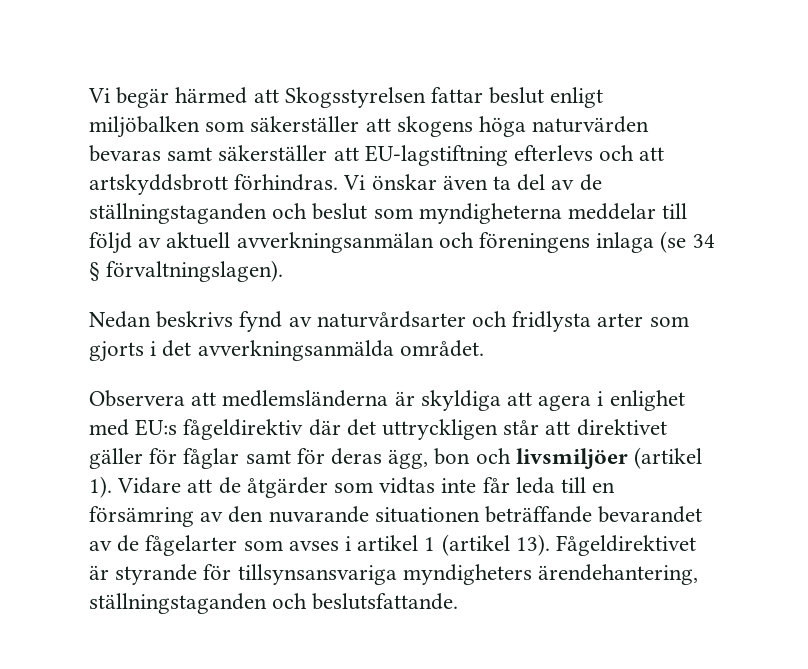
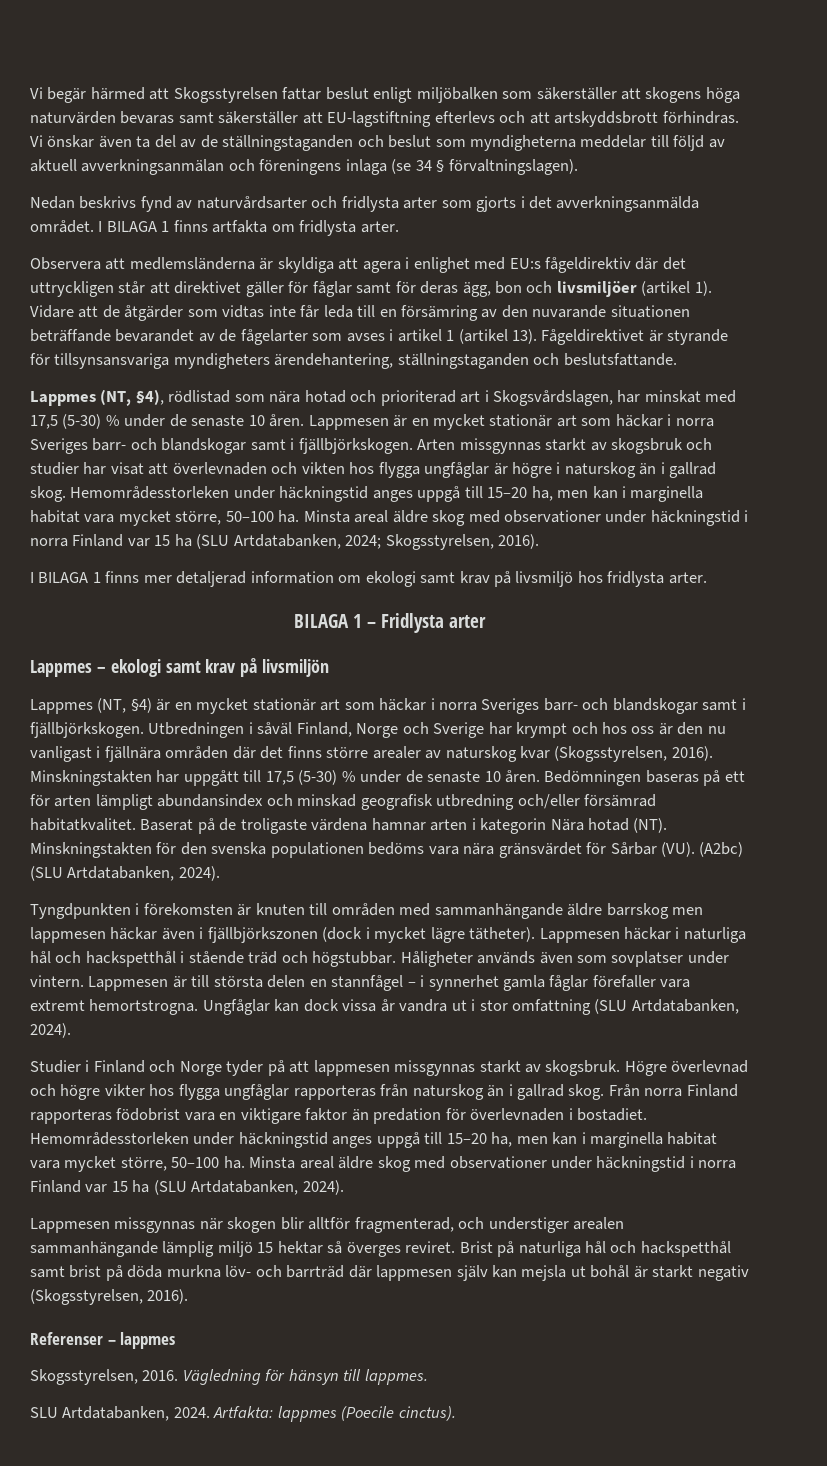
+ I BILAGA 1 finns artfakta om fridlysta arter.
+ Lappmes (NT, §4), rödlistad som nära hotad och prioriterad art i Skogsvårdslagen, har minskat med 17,5 (5-30) % under de senaste 10 åren. Lappmesen är en mycket stationär art som häckar i norra Sveriges barr- och blandskogar samt i fjällbjörkskogen. Arten missgynnas starkt av skogsbruk och studier har visat att överlevnaden och vikten hos flygga ungfåglar är högre i naturskog än i gallrad skog. Hemområdesstorleken under häckningstid anges uppgå till 15–20 ha, men kan i marginella habitat vara mycket större, 50–100 ha. Minsta areal äldre skog med observationer under häckningstid i norra Finland var 15 ha (SLU Artdatabanken, 2024; Skogsstyrelsen, 2016).
+ I BILAGA 1 finns mer detaljerad information om ekologi samt krav på livsmiljö hos fridlysta arter.
+ BILAGA 1 – Fridlysta arter
+ Lappmes – ekologi samt krav på livsmiljön
+ Lappmes (NT, §4) är en mycket stationär art som häckar i norra Sveriges barr- och blandskogar samt i fjällbjörkskogen. Utbredningen i såväl Finland, Norge och Sverige har krympt och hos oss är den nu vanligast i fjällnära områden där det finns större arealer av naturskog kvar (Skogsstyrelsen, 2016). Minskningstakten har uppgått till 17,5 (5-30) % under de senaste 10 åren. Bedömningen baseras på ett för arten lämpligt abundansindex och minskad geografisk utbredning och/eller försämrad habitatkvalitet. Baserat på de troligaste värdena hamnar arten i kategorin Nära hotad (NT). Minskningstakten för den svenska populationen bedöms vara nära gränsvärdet för Sårbar (VU). (A2bc) (SLU Artdatabanken, 2024).
+ Tyngdpunkten i förekomsten är knuten till områden med sammanhängande äldre barrskog men lappmesen häckar även i fjällbjörkszonen (dock i mycket lägre tätheter). Lappmesen häckar i naturliga hål och hackspetthål i stående träd och högstubbar. Håligheter används även som sovplatser under vintern. Lappmesen är till största delen en stannfågel – i synnerhet gamla fåglar förefaller vara extremt hemortstrogna. Ungfåglar kan dock vissa år vandra ut i stor omfattning (SLU Artdatabanken, 2024).
+ Studier i Finland och Norge tyder på att lappmesen missgynnas starkt av skogsbruk. Högre överlevnad och högre vikter hos flygga ungfåglar rapporteras från naturskog än i gallrad skog. Från norra Finland rapporteras födobrist vara en viktigare faktor än predation för överlevnaden i bostadiet. Hemområdesstorleken under häckningstid anges uppgå till 15–20 ha, men kan i marginella habitat vara mycket större, 50–100 ha. Minsta areal äldre skog med observationer under häckningstid i norra Finland var 15 ha (SLU Artdatabanken, 2024).
+ Lappmesen missgynnas när skogen blir alltför fragmenterad, och understiger arealen sammanhängande lämplig miljö 15 hektar så överges reviret. Brist på naturliga hål och hackspetthål samt brist på döda murkna löv- och barrträd där lappmesen själv kan mejsla ut bohål är starkt negativ (Skogsstyrelsen, 2016).
+ Referenser – lappmes
+ Skogsstyrelsen, 2016. Vägledning för hänsyn till lappmes.
+ SLU Artdatabanken, 2024. Artfakta: lappmes (Poecile cinctus).

